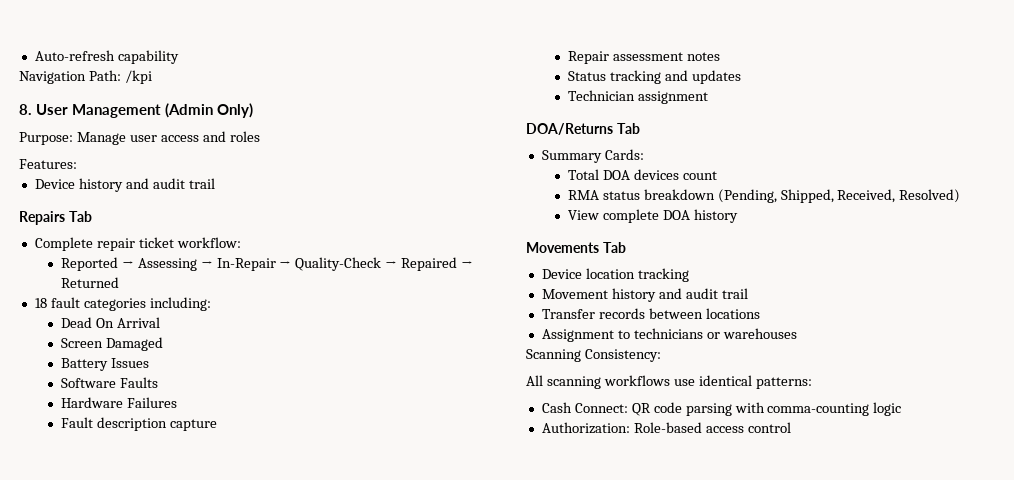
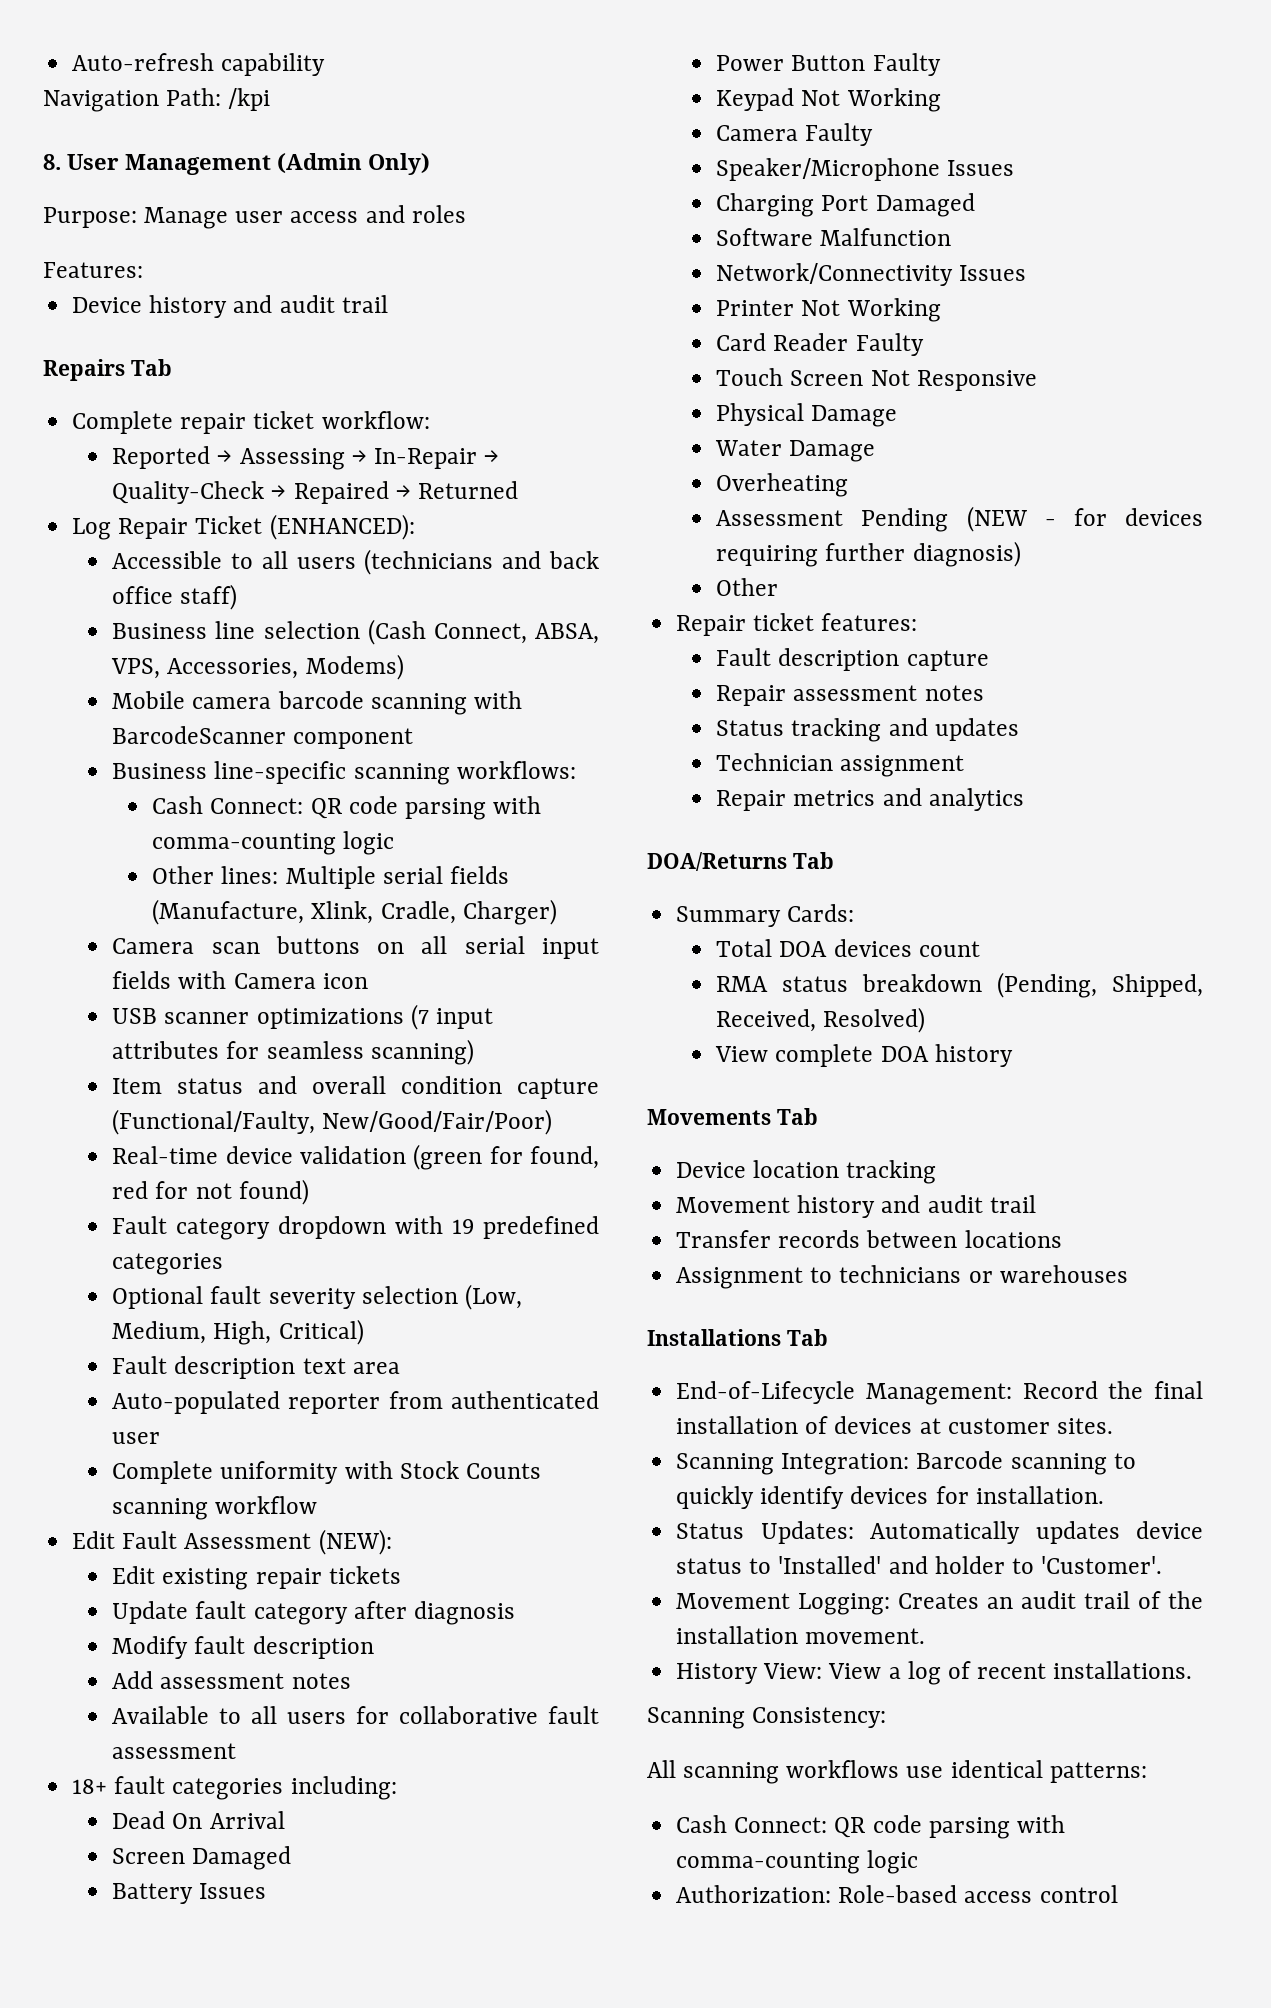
- 18 fault categories including:
+ Log Repair Ticket (ENHANCED):
+ Accessible to all users (technicians and back office staff)
+ Business line selection (Cash Connect, ABSA, VPS, Accessories, Modems)
+ Mobile camera barcode scanning with BarcodeScanner component
+ Business line-specific scanning workflows:
+ Cash Connect: QR code parsing with comma-counting logic
+ Other lines: Multiple serial fields (Manufacture, Xlink, Cradle, Charger)
+ Camera scan buttons on all serial input fields with Camera icon
+ USB scanner optimizations (7 input attributes for seamless scanning)
+ Item status and overall condition capture (Functional/Faulty, New/Good/Fair/Poor)
+ Real-time device validation (green for found, red for not found)
+ Fault category dropdown with 19 predefined categories
+ Optional fault severity selection (Low, Medium, High, Critical)
+ Fault description text area
+ Auto-populated reporter from authenticated user
+ Complete uniformity with Stock Counts scanning workflow
+ Edit Fault Assessment (NEW):
+ Edit existing repair tickets
+ Update fault category after diagnosis
+ Modify fault description
+ Add assessment notes
+ Available to all users for collaborative fault assessment
+ 18+ fault categories including:
- Software Faults
- Hardware Failures
+ Power Button Faulty
+ Keypad Not Working
+ Camera Faulty
+ Speaker/Microphone Issues
+ Charging Port Damaged
+ Software Malfunction
+ Network/Connectivity Issues
+ Printer Not Working
+ Card Reader Faulty
+ Touch Screen Not Responsive
+ Physical Damage
+ Water Damage
+ Overheating
+ Assessment Pending (NEW - for devices requiring further diagnosis)
+ Other
+ Repair ticket features:
+ Repair metrics and analytics
+ Installations Tab
+ End-of-Lifecycle Management: Record the final installation of devices at customer sites.
+ Scanning Integration: Barcode scanning to quickly identify devices for installation.
+ Status Updates: Automatically updates device status to 'Installed' and holder to 'Customer'.
+ Movement Logging: Creates an audit trail of the installation movement.
+ History View: View a log of recent installations.

